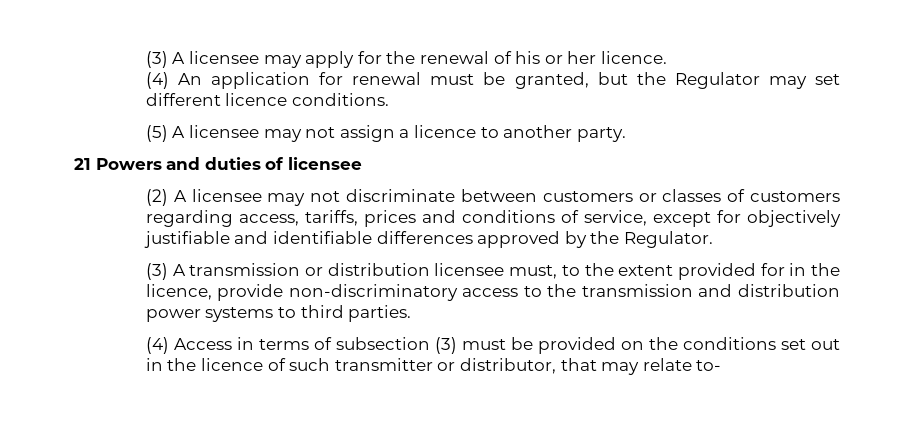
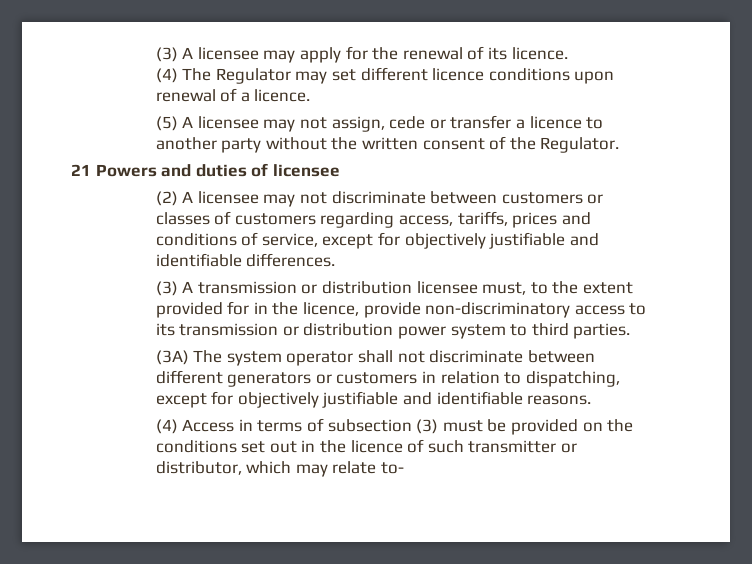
- (3) A licensee may apply for the renewal of his or her licence.
+ (3) A licensee may apply for the renewal of its licence.
- (4) An application for renewal must be granted, but the Regulator may set different licence conditions.
+ (4) The Regulator may set different licence conditions upon renewal of a licence.
- (5) A licensee may not assign a licence to another party.
+ (5) A licensee may not assign, cede or transfer a licence to another party without the written consent of the Regulator.
- (2) A licensee may not discriminate between customers or classes of customers regarding access, tariffs, prices and conditions of service, except for objectively justifiable and identifiable differences approved by the Regulator.
+ (2) A licensee may not discriminate between customers or classes of customers regarding access, tariffs, prices and conditions of service, except for objectively justifiable and identifiable differences.
- (3) A transmission or distribution licensee must, to the extent provided for in the licence, provide non-discriminatory access to the transmission and distribution power systems to third parties.
+ (3) A transmission or distribution licensee must, to the extent provided for in the licence, provide non-discriminatory access to its transmission or distribution power system to third parties.
+ (3A) The system operator shall not discriminate between different generators or customers in relation to dispatching, except for objectively justifiable and identifiable reasons.
- (4) Access in terms of subsection (3) must be provided on the conditions set out in the licence of such transmitter or distributor, that may relate to-
+ (4) Access in terms of subsection (3) must be provided on the conditions set out in the licence of such transmitter or distributor, which may relate to-

